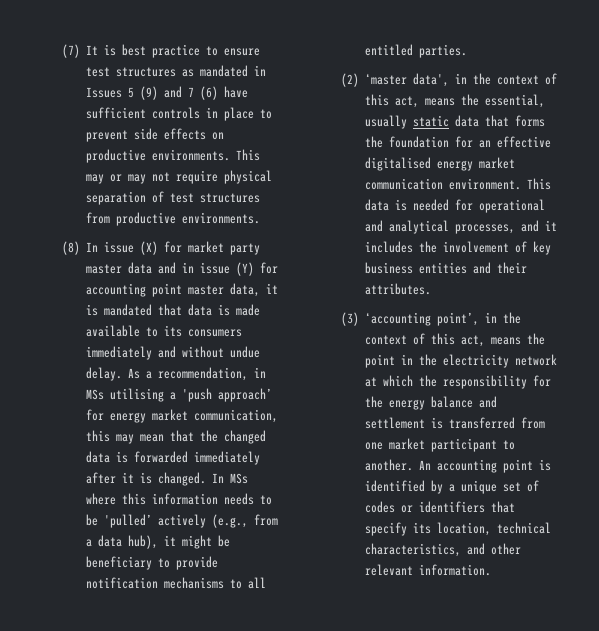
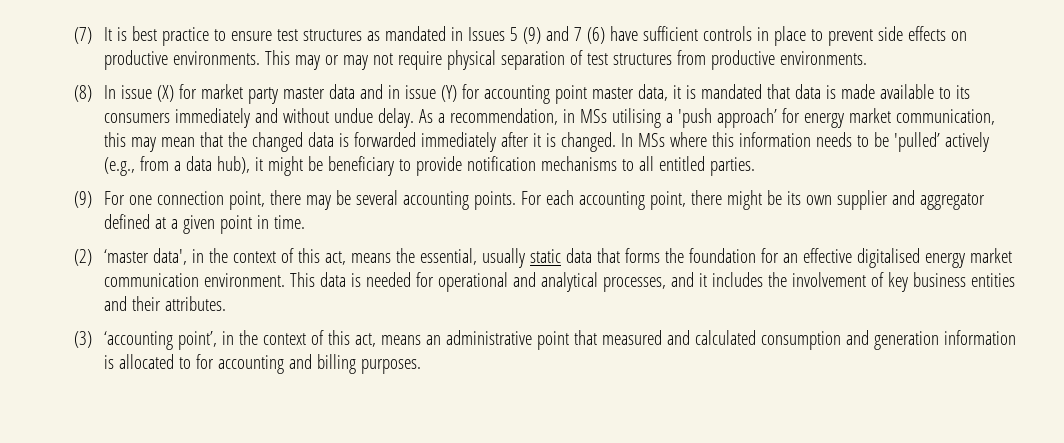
+ (9) For one connection point, there may be several accounting points. For each accounting point, there might be its own supplier and aggregator defined at a given point in time.
- (3) ‘accounting point’, in the context of this act, means the point in the electricity network at which the responsibility for the energy balance and settlement is transferred from one market participant to another. An accounting point is identified by a unique set of codes or identifiers that specify its location, technical characteristics, and other relevant information.
+ (3) ‘accounting point’, in the context of this act, means an administrative point that measured and calculated consumption and generation information is allocated to for accounting and billing purposes.

